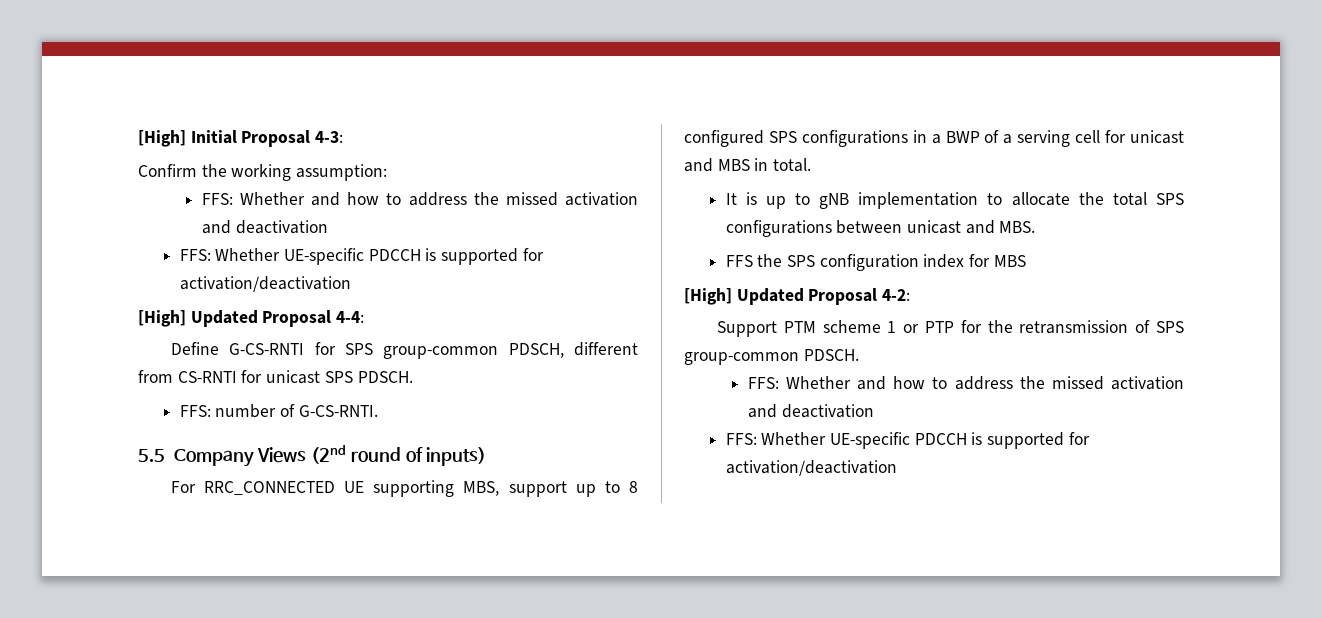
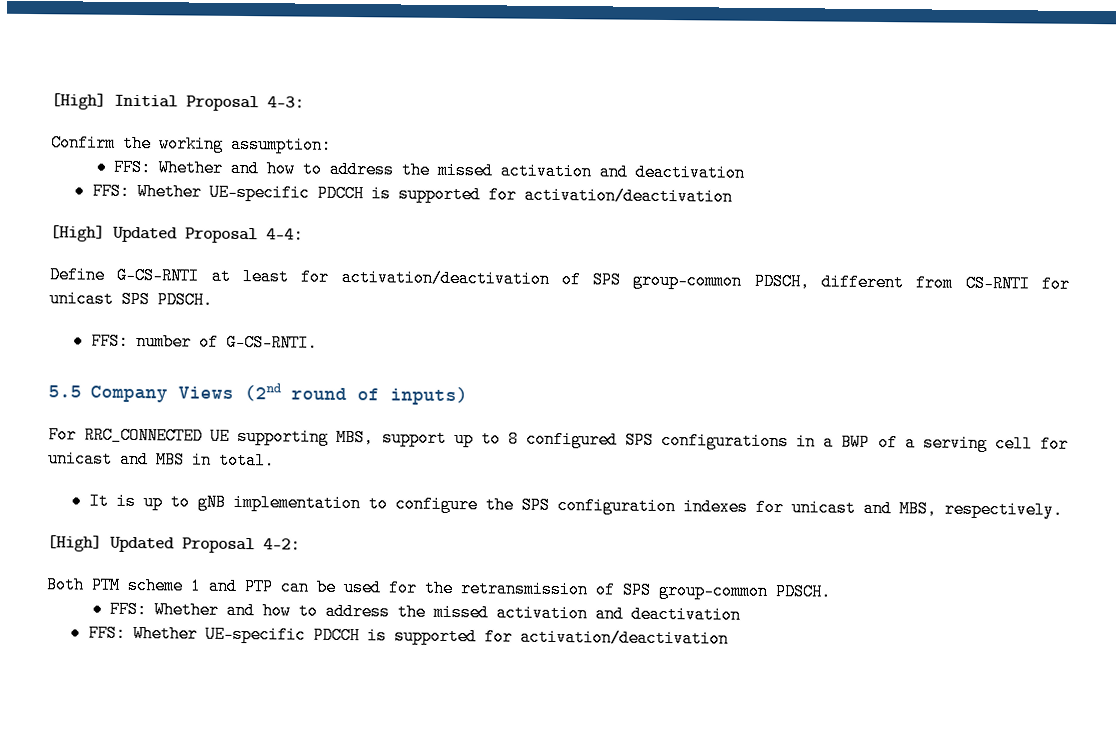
- Define G-CS-RNTI for SPS group-common PDSCH, different from CS-RNTI for unicast SPS PDSCH.
+ Define G-CS-RNTI at least for activation/deactivation of SPS group-common PDSCH, different from CS-RNTI for unicast SPS PDSCH.
- It is up to gNB implementation to allocate the total SPS configurations between unicast and MBS.
- FFS the SPS configuration index for MBS
+ It is up to gNB implementation to configure the SPS configuration indexes for unicast and MBS, respectively.
- Support PTM scheme 1 or PTP for the retransmission of SPS group-common PDSCH.
+ Both PTM scheme 1 and PTP can be used for the retransmission of SPS group-common PDSCH.

